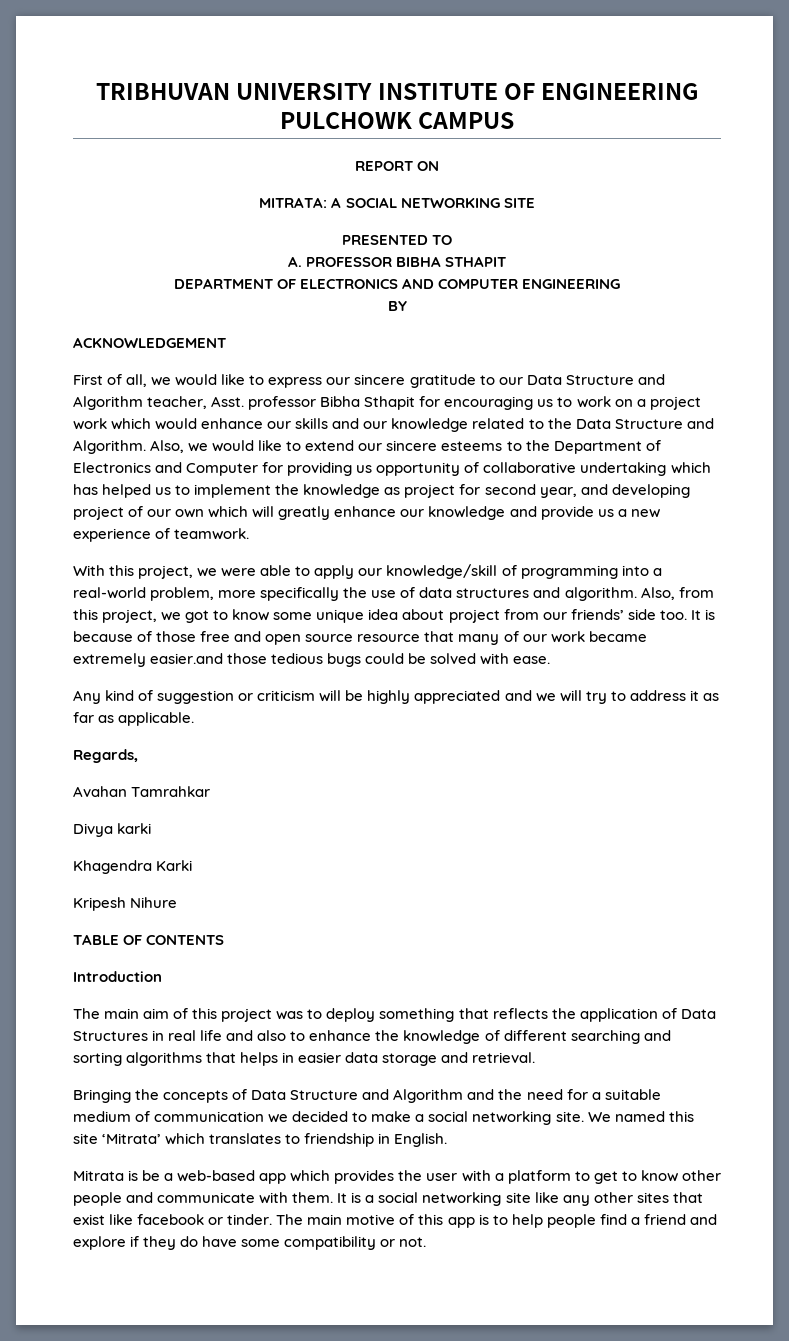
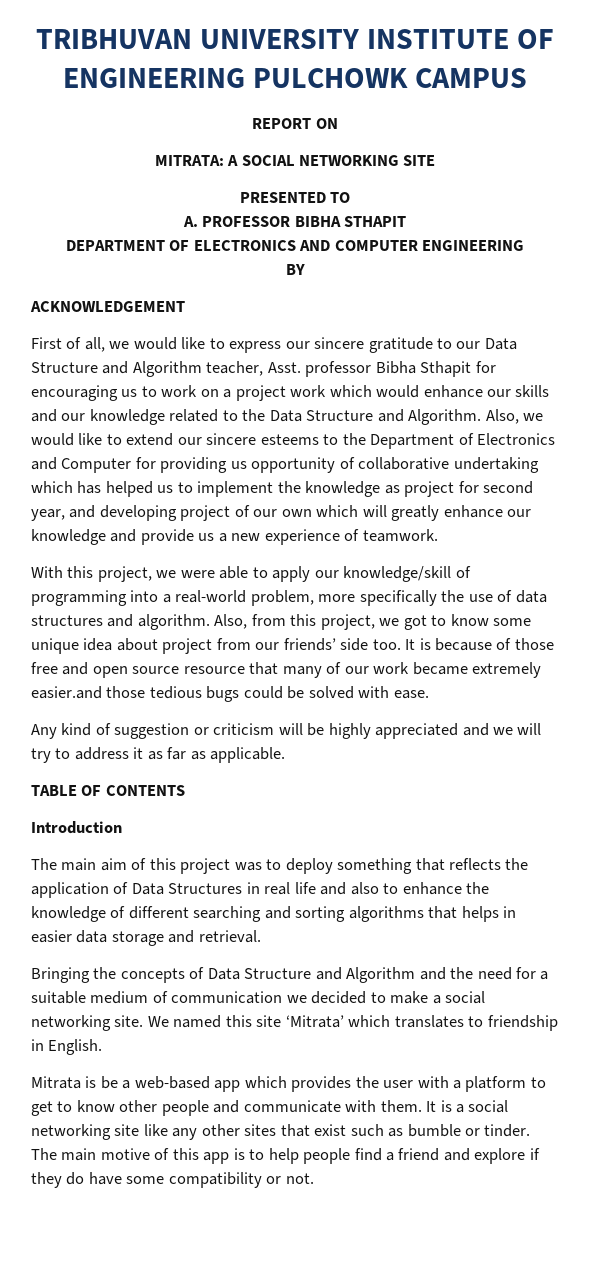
- Regards,
- Avahan Tamrahkar
- Divya karki
- Khagendra Karki
- Kripesh Nihure
- It is a social networking site like any other sites that exist like facebook or tinder.
+ It is a social networking site like any other sites that exist such as bumble or tinder.

